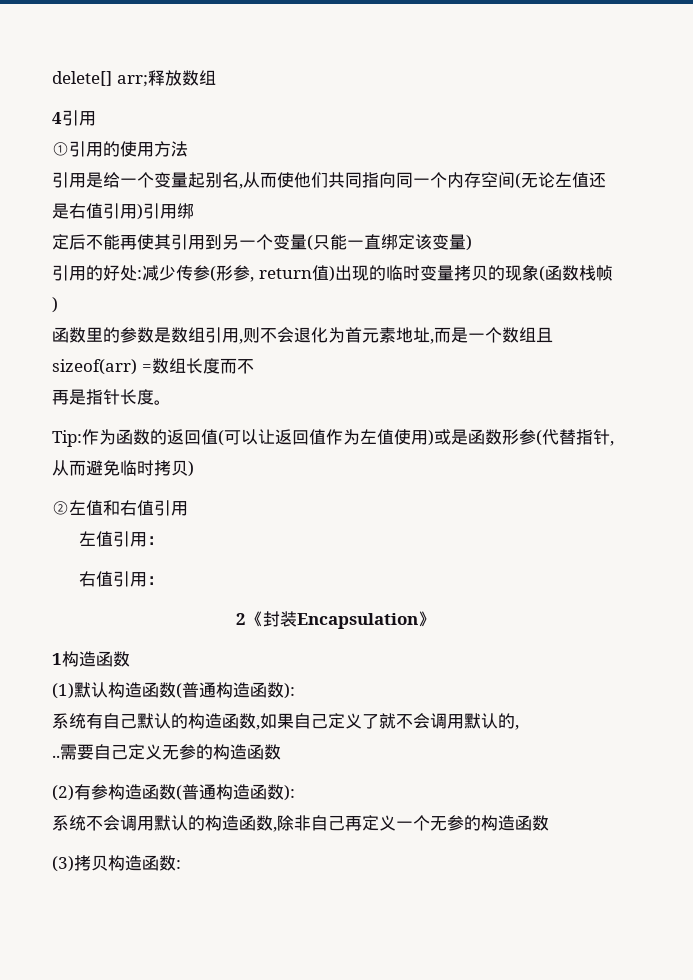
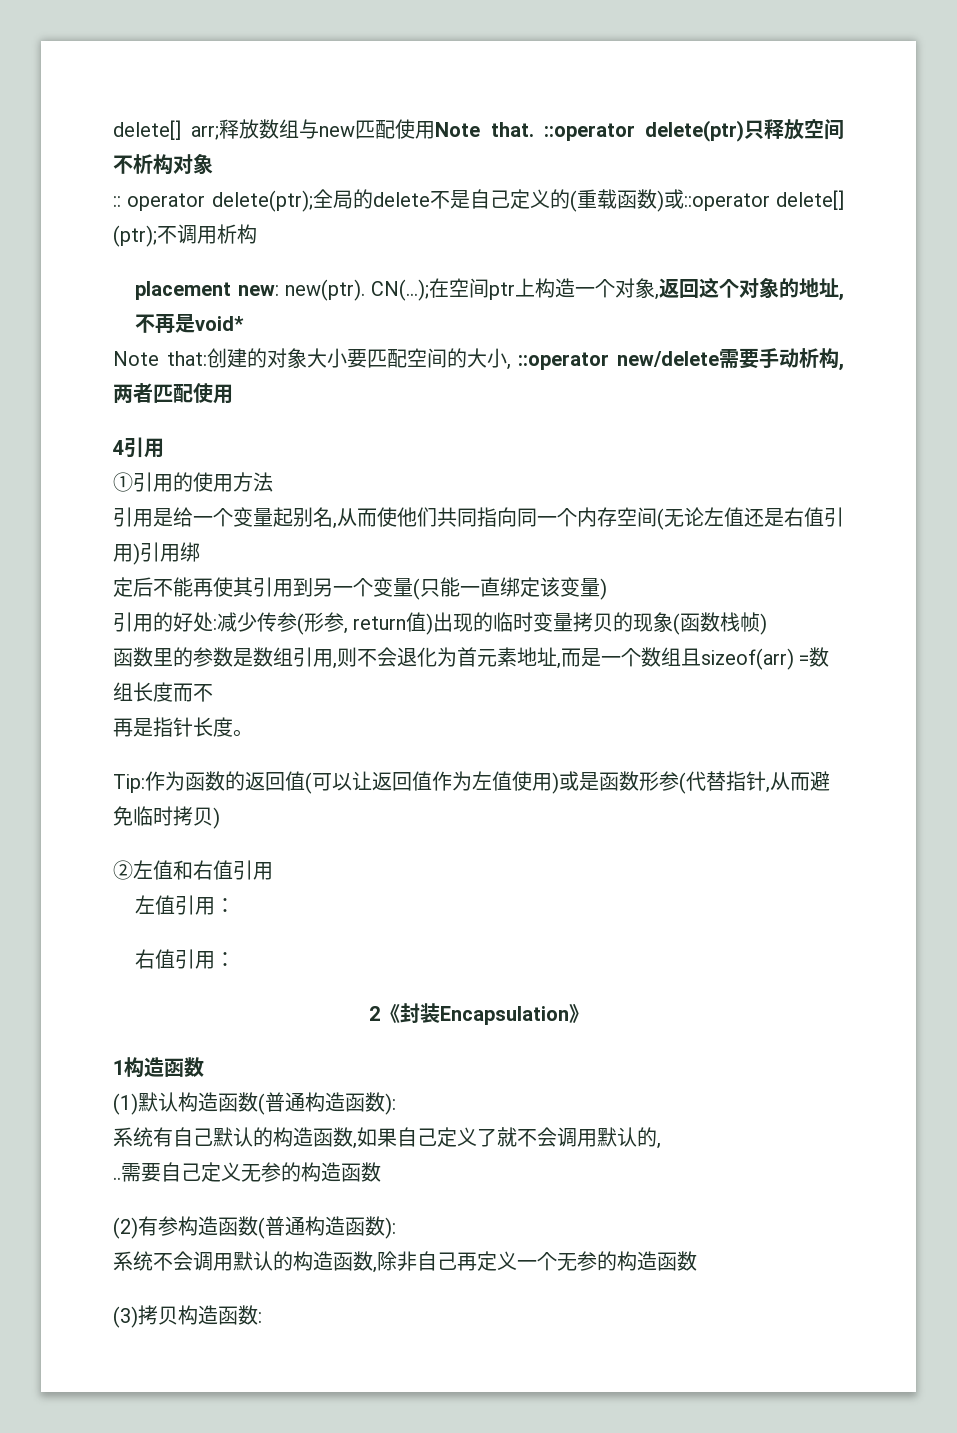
- delete[] arr;释放数组
+ delete[] arr;释放数组与new匹配使用Note that. ::operator delete(ptr)只释放空间不析构对象
+ :: operator delete(ptr);全局的delete不是自己定义的(重载函数)或::operator delete[] (ptr);不调用析构
+ placement new: new(ptr). CN(…);在空间ptr上构造一个对象,返回这个对象的地址,不再是void*
+ Note that:创建的对象大小要匹配空间的大小, ::operator new/delete需要手动析构,两者匹配使用

